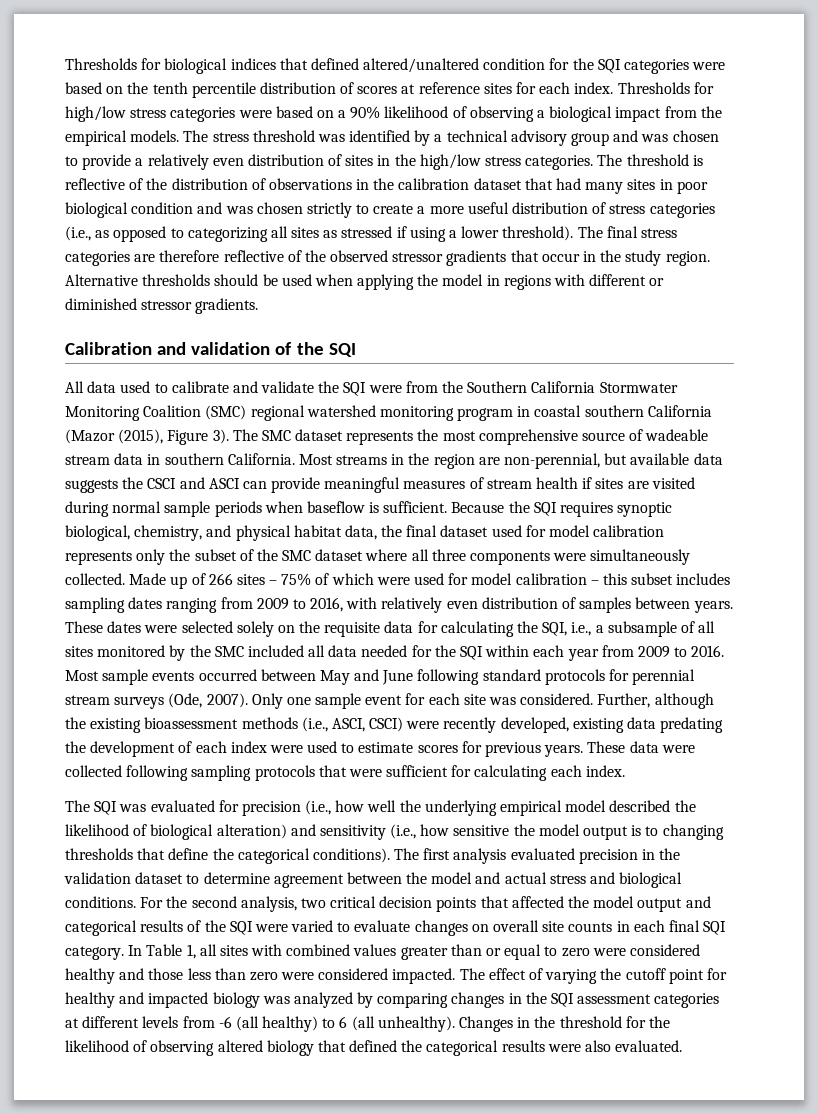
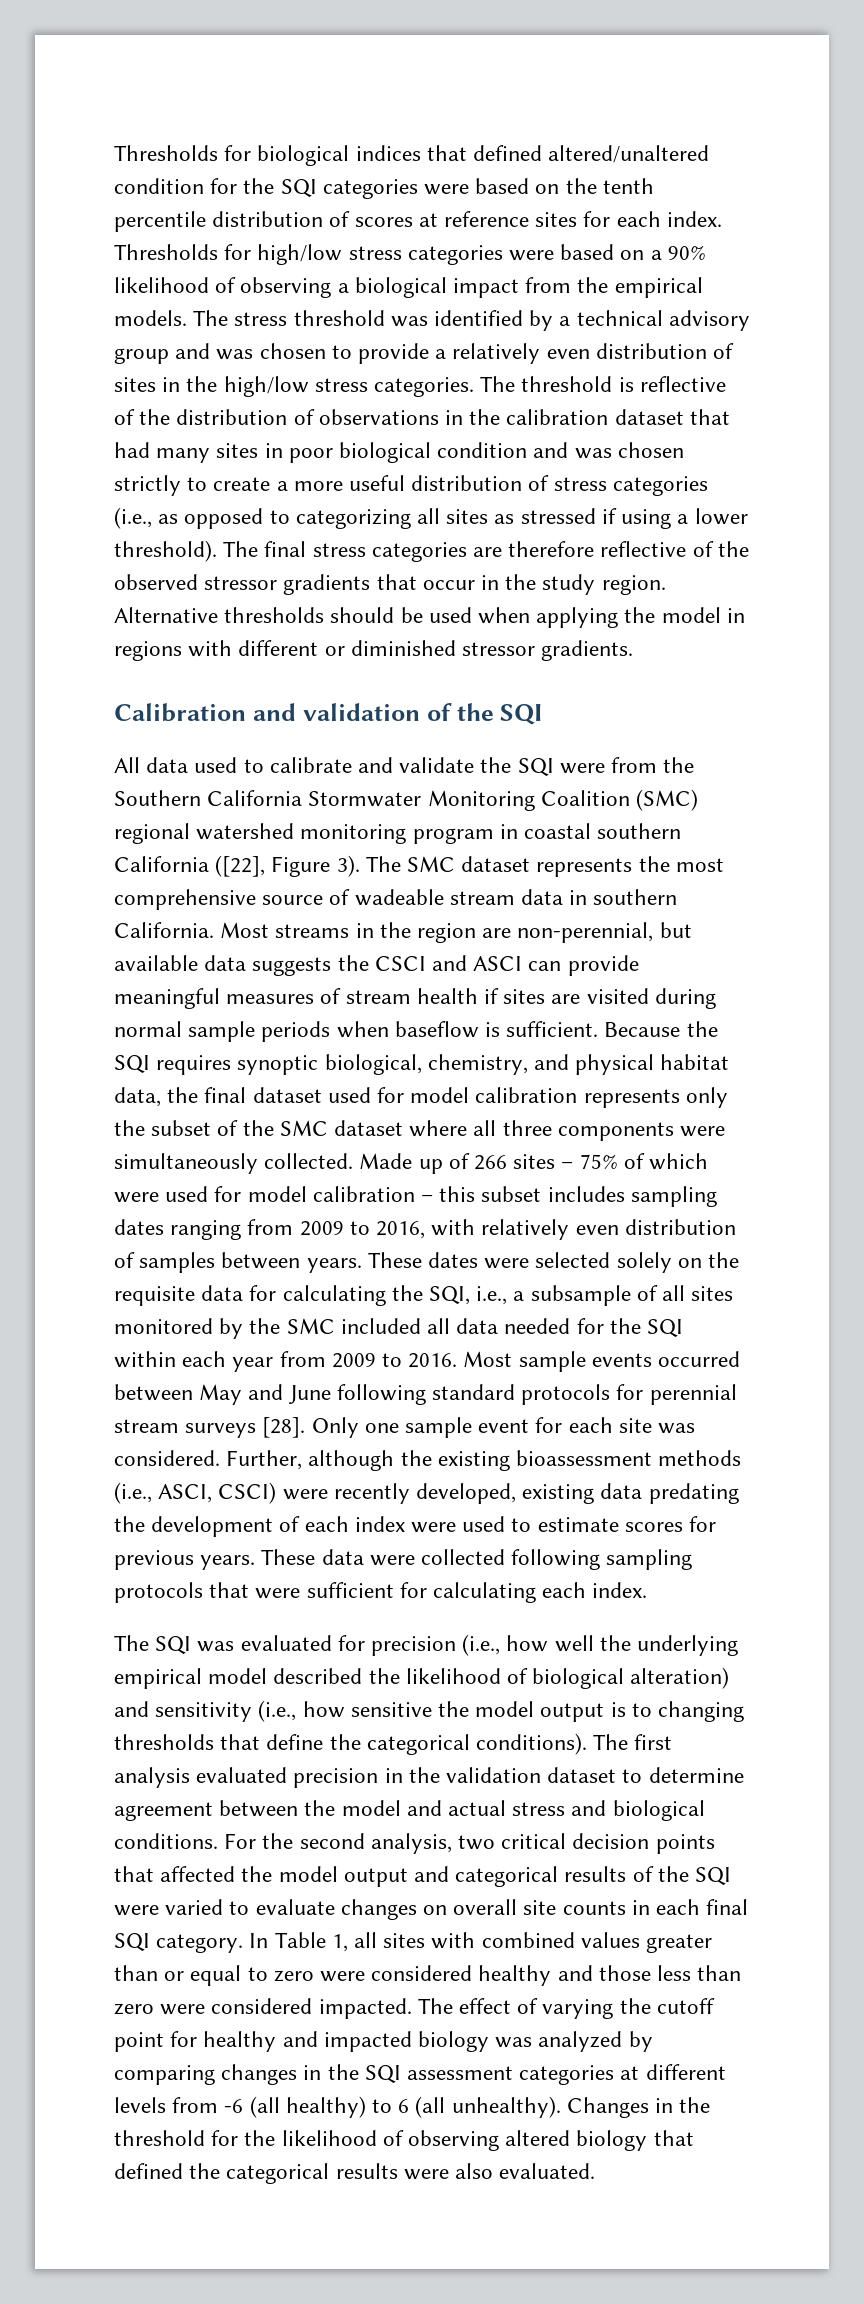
- All data used to calibrate and validate the SQI were from the Southern California Stormwater Monitoring Coalition (SMC) regional watershed monitoring program in coastal southern California (Mazor (2015), Figure 3).
+ All data used to calibrate and validate the SQI were from the Southern California Stormwater Monitoring Coalition (SMC) regional watershed monitoring program in coastal southern California ([22], Figure 3).
- Most sample events occurred between May and June following standard protocols for perennial stream surveys (Ode, 2007).
+ Most sample events occurred between May and June following standard protocols for perennial stream surveys [28].

